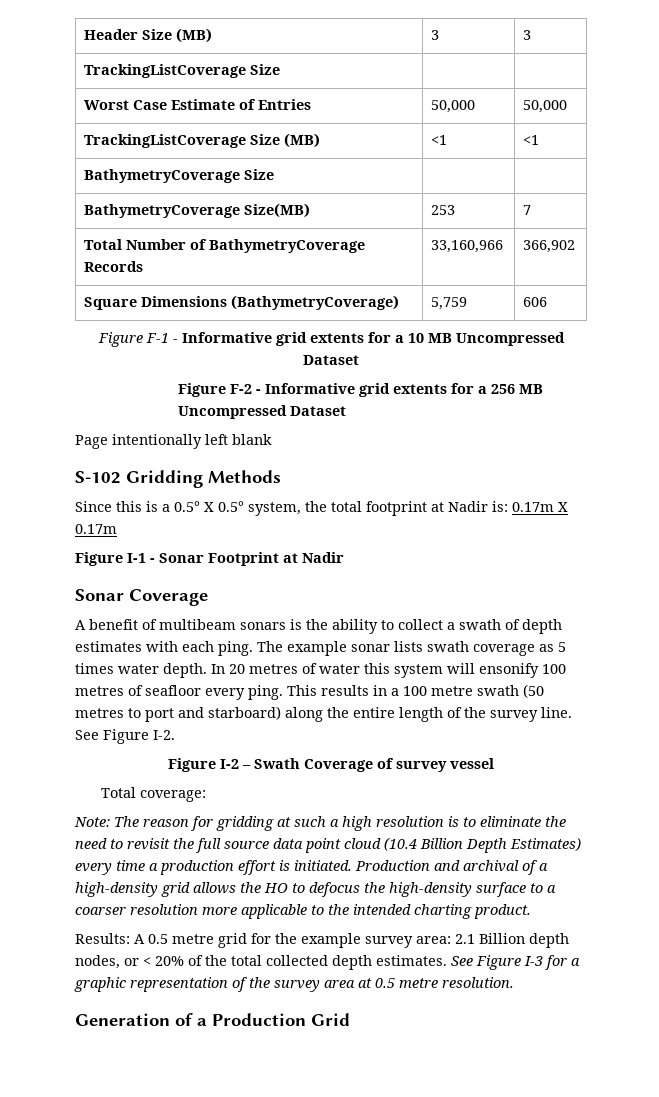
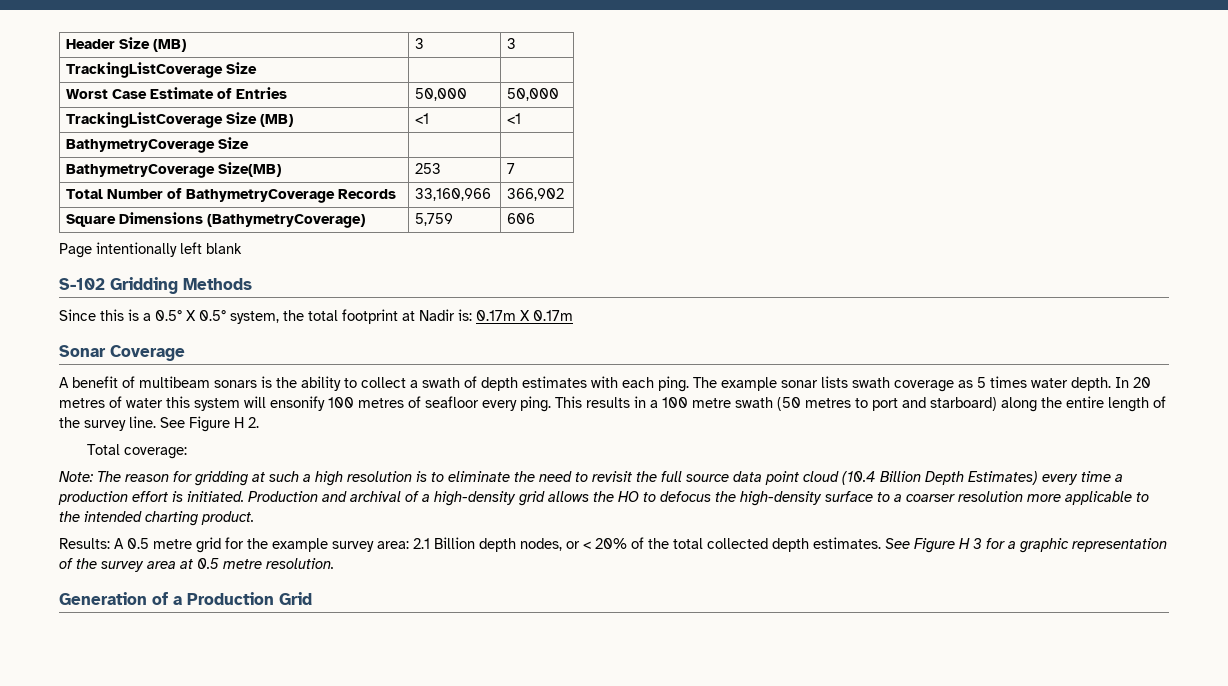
- Figure F-1 - Informative grid extents for a 10 MB Uncompressed Dataset
- Figure F-2 - Informative grid extents for a 256 MB Uncompressed Dataset
- Figure I-1 - Sonar Footprint at Nadir
- See Figure I-2.
- Figure I-2 – Swath Coverage of survey vessel
+ See Figure H 2.
- See Figure I-3 for a graphic representation of the survey area at 0.5 metre resolution.
+ See Figure H 3 for a graphic representation of the survey area at 0.5 metre resolution.

